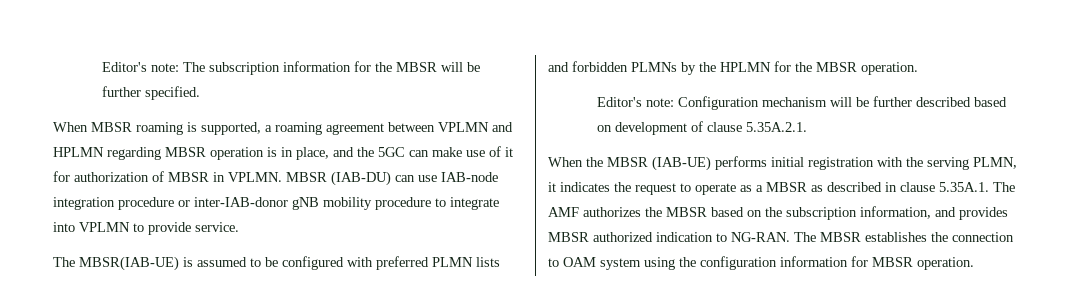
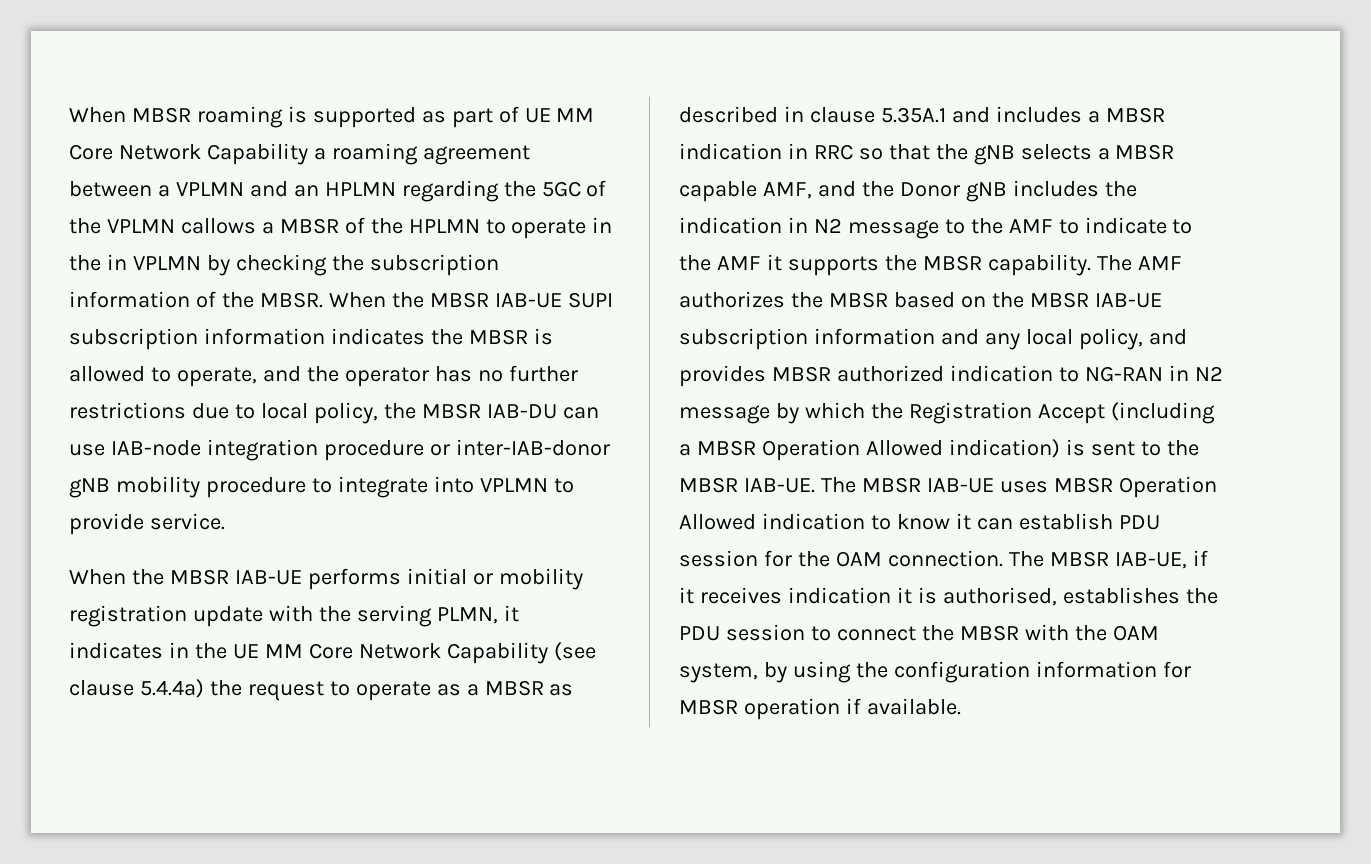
- Editor's note: The subscription information for the MBSR will be further specified.
- When MBSR roaming is supported, a roaming agreement between VPLMN and HPLMN regarding MBSR operation is in place, and the 5GC can make use of it for authorization of MBSR in VPLMN. MBSR (IAB-DU) can use IAB-node integration procedure or inter-IAB-donor gNB mobility procedure to integrate into VPLMN to provide service.
+ When MBSR roaming is supported as part of UE MM Core Network Capability a roaming agreement between a VPLMN and an HPLMN regarding the 5GC of the VPLMN callows a MBSR of the HPLMN to operate in the in VPLMN by checking the subscription information of the MBSR. When the MBSR IAB-UE SUPI subscription information indicates the MBSR is allowed to operate, and the operator has no further restrictions due to local policy, the MBSR IAB-DU can use IAB-node integration procedure or inter-IAB-donor gNB mobility procedure to integrate into VPLMN to provide service.
- The MBSR(IAB-UE) is assumed to be configured with preferred PLMN lists and forbidden PLMNs by the HPLMN for the MBSR operation.
- Editor's note: Configuration mechanism will be further described based on development of clause 5.35A.2.1.
- When the MBSR (IAB-UE) performs initial registration with the serving PLMN, it indicates the request to operate as a MBSR as described in clause 5.35A.1. The AMF authorizes the MBSR based on the subscription information, and provides MBSR authorized indication to NG-RAN. The MBSR establishes the connection to OAM system using the configuration information for MBSR operation.
+ When the MBSR IAB-UE performs initial or mobility registration update with the serving PLMN, it indicates in the UE MM Core Network Capability (see clause 5.4.4a) the request to operate as a MBSR as described in clause 5.35A.1 and includes a MBSR indication in RRC so that the gNB selects a MBSR capable AMF, and the Donor gNB includes the indication in N2 message to the AMF to indicate to the AMF it supports the MBSR capability. The AMF authorizes the MBSR based on the MBSR IAB-UE subscription information and any local policy, and provides MBSR authorized indication to NG-RAN in N2 message by which the Registration Accept (including a MBSR Operation Allowed indication) is sent to the MBSR IAB-UE. The MBSR IAB-UE uses MBSR Operation Allowed indication to know it can establish PDU session for the OAM connection. The MBSR IAB-UE, if it receives indication it is authorised, establishes the PDU session to connect the MBSR with the OAM system, by using the configuration information for MBSR operation if available.

